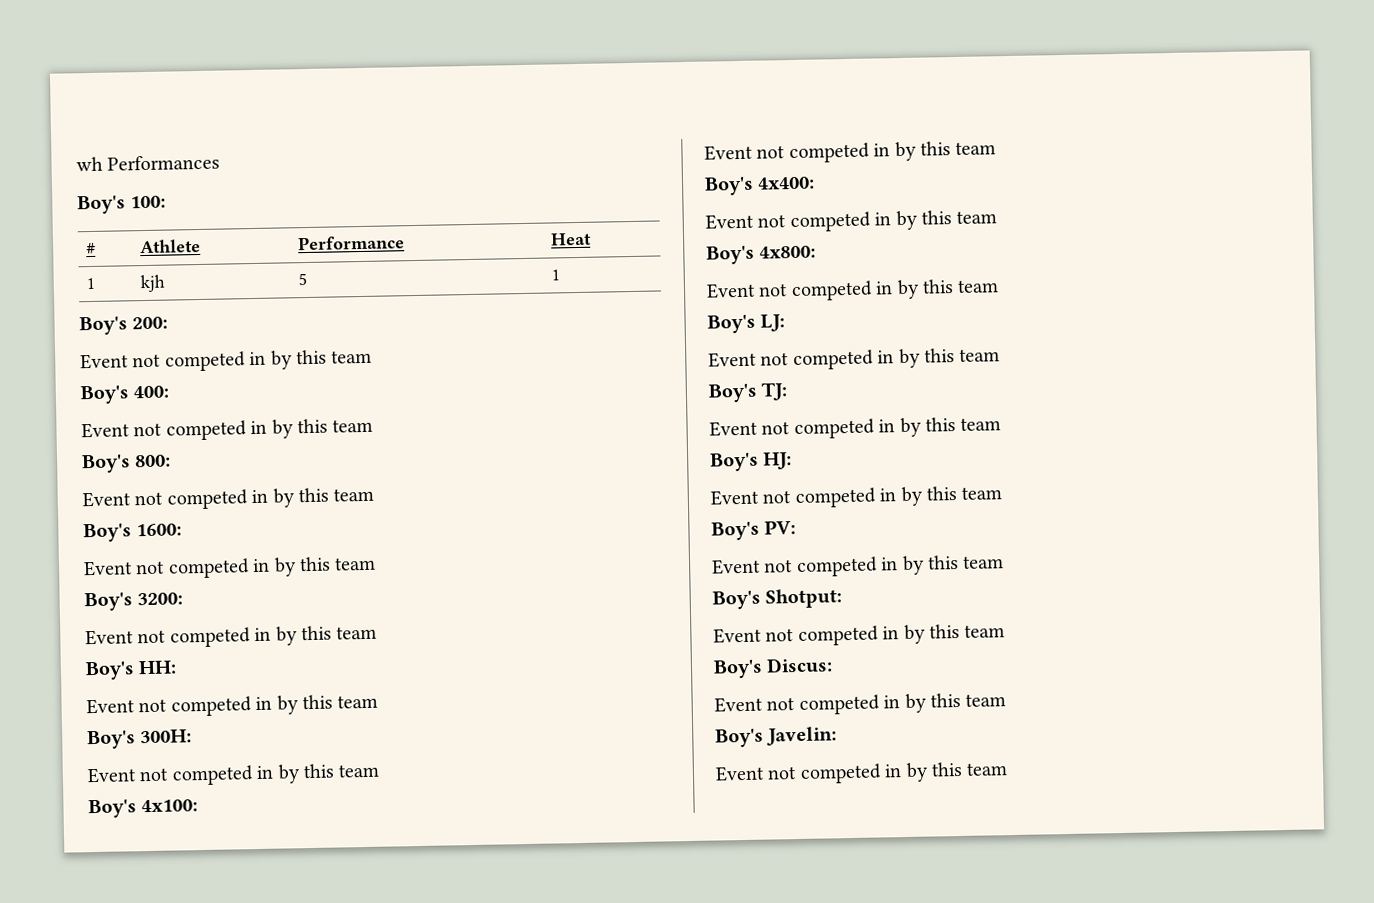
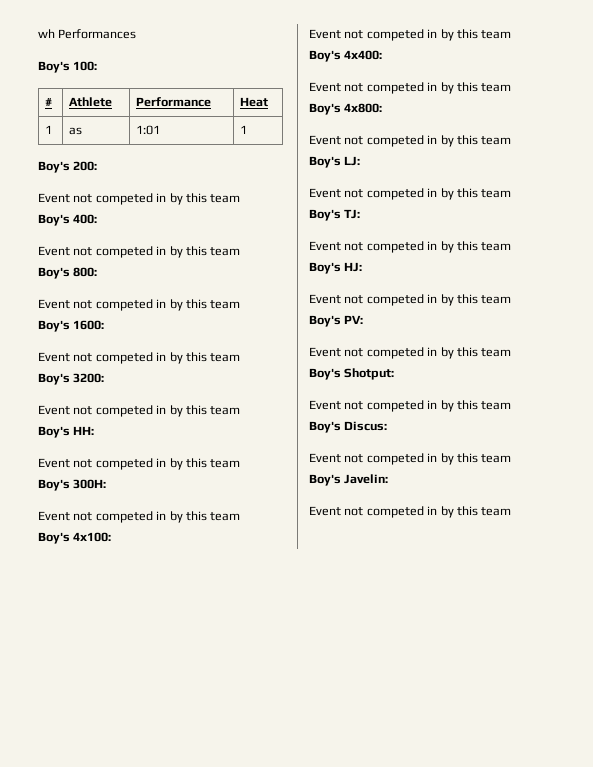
- 1 | kjh | 5 | 1
+ 1 | as | 1:01 | 1

